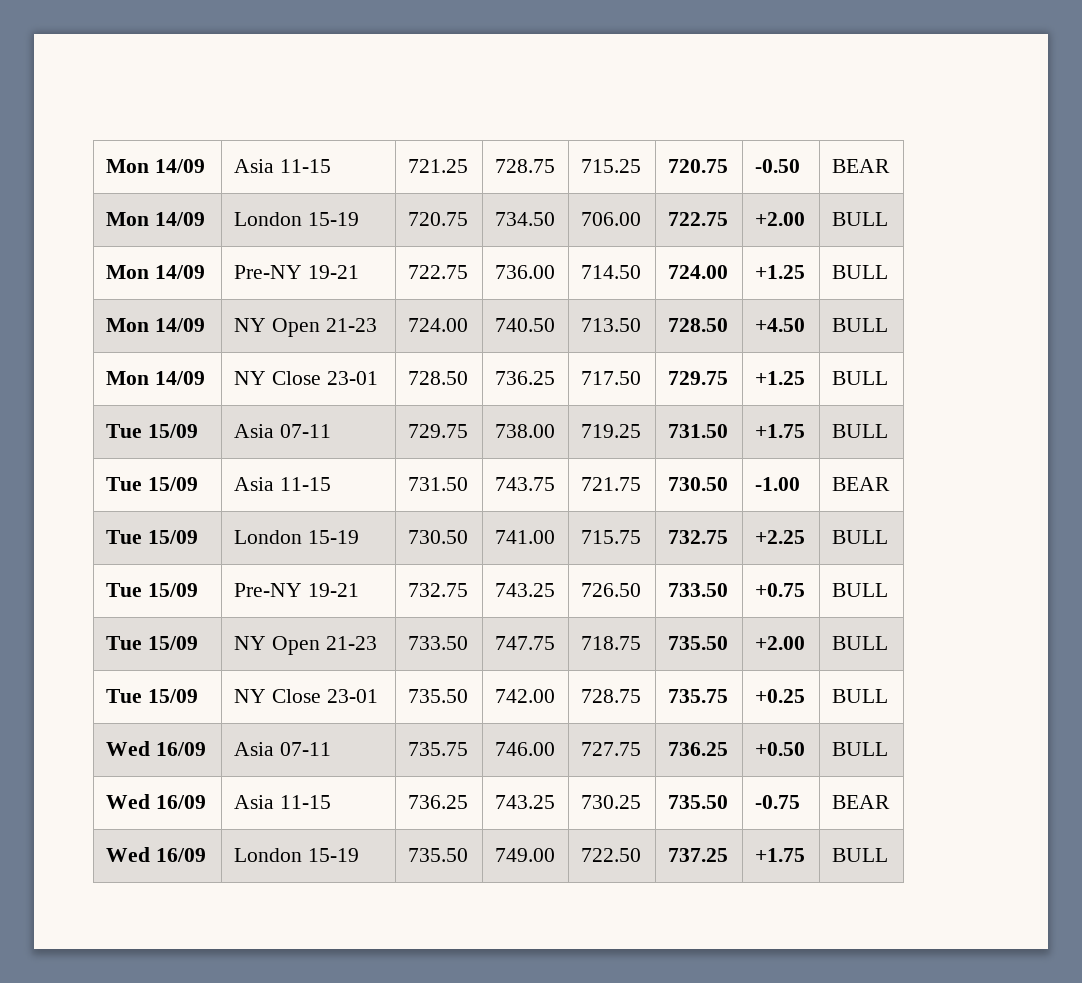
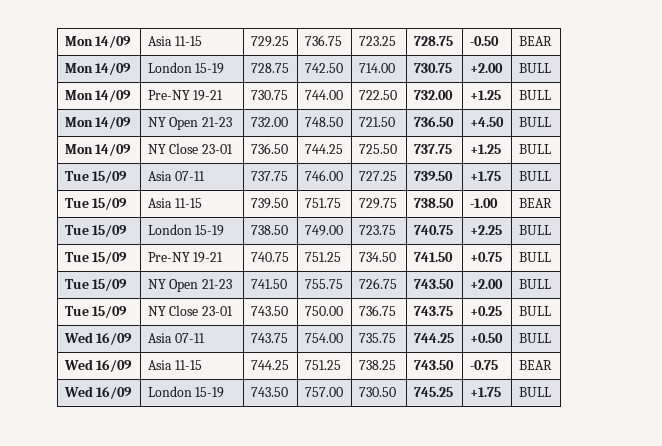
- Mon 14/09 | Asia 11-15 | 721.25 | 728.75 | 715.25 | 720.75 | -0.50 | BEAR
+ Mon 14/09 | Asia 11-15 | 729.25 | 736.75 | 723.25 | 728.75 | -0.50 | BEAR
- Mon 14/09 | London 15-19 | 720.75 | 734.50 | 706.00 | 722.75 | +2.00 | BULL
+ Mon 14/09 | London 15-19 | 728.75 | 742.50 | 714.00 | 730.75 | +2.00 | BULL
- Mon 14/09 | Pre-NY 19-21 | 722.75 | 736.00 | 714.50 | 724.00 | +1.25 | BULL
+ Mon 14/09 | Pre-NY 19-21 | 730.75 | 744.00 | 722.50 | 732.00 | +1.25 | BULL
- Mon 14/09 | NY Open 21-23 | 724.00 | 740.50 | 713.50 | 728.50 | +4.50 | BULL
+ Mon 14/09 | NY Open 21-23 | 732.00 | 748.50 | 721.50 | 736.50 | +4.50 | BULL
- Mon 14/09 | NY Close 23-01 | 728.50 | 736.25 | 717.50 | 729.75 | +1.25 | BULL
+ Mon 14/09 | NY Close 23-01 | 736.50 | 744.25 | 725.50 | 737.75 | +1.25 | BULL
- Tue 15/09 | Asia 07-11 | 729.75 | 738.00 | 719.25 | 731.50 | +1.75 | BULL
+ Tue 15/09 | Asia 07-11 | 737.75 | 746.00 | 727.25 | 739.50 | +1.75 | BULL
- Tue 15/09 | Asia 11-15 | 731.50 | 743.75 | 721.75 | 730.50 | -1.00 | BEAR
+ Tue 15/09 | Asia 11-15 | 739.50 | 751.75 | 729.75 | 738.50 | -1.00 | BEAR
- Tue 15/09 | London 15-19 | 730.50 | 741.00 | 715.75 | 732.75 | +2.25 | BULL
+ Tue 15/09 | London 15-19 | 738.50 | 749.00 | 723.75 | 740.75 | +2.25 | BULL
- Tue 15/09 | Pre-NY 19-21 | 732.75 | 743.25 | 726.50 | 733.50 | +0.75 | BULL
+ Tue 15/09 | Pre-NY 19-21 | 740.75 | 751.25 | 734.50 | 741.50 | +0.75 | BULL
- Tue 15/09 | NY Open 21-23 | 733.50 | 747.75 | 718.75 | 735.50 | +2.00 | BULL
+ Tue 15/09 | NY Open 21-23 | 741.50 | 755.75 | 726.75 | 743.50 | +2.00 | BULL
- Tue 15/09 | NY Close 23-01 | 735.50 | 742.00 | 728.75 | 735.75 | +0.25 | BULL
+ Tue 15/09 | NY Close 23-01 | 743.50 | 750.00 | 736.75 | 743.75 | +0.25 | BULL
- Wed 16/09 | Asia 07-11 | 735.75 | 746.00 | 727.75 | 736.25 | +0.50 | BULL
+ Wed 16/09 | Asia 07-11 | 743.75 | 754.00 | 735.75 | 744.25 | +0.50 | BULL
- Wed 16/09 | Asia 11-15 | 736.25 | 743.25 | 730.25 | 735.50 | -0.75 | BEAR
+ Wed 16/09 | Asia 11-15 | 744.25 | 751.25 | 738.25 | 743.50 | -0.75 | BEAR
- Wed 16/09 | London 15-19 | 735.50 | 749.00 | 722.50 | 737.25 | +1.75 | BULL
+ Wed 16/09 | London 15-19 | 743.50 | 757.00 | 730.50 | 745.25 | +1.75 | BULL

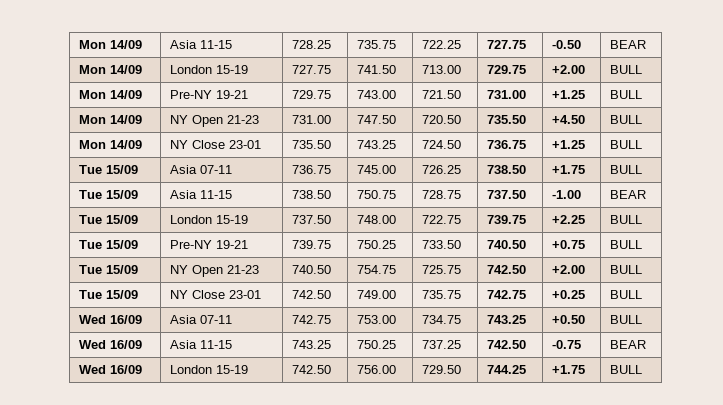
- Mon 14/09 | Asia 11-15 | 729.25 | 736.75 | 723.25 | 728.75 | -0.50 | BEAR
+ Mon 14/09 | Asia 11-15 | 728.25 | 735.75 | 722.25 | 727.75 | -0.50 | BEAR
- Mon 14/09 | London 15-19 | 728.75 | 742.50 | 714.00 | 730.75 | +2.00 | BULL
+ Mon 14/09 | London 15-19 | 727.75 | 741.50 | 713.00 | 729.75 | +2.00 | BULL
- Mon 14/09 | Pre-NY 19-21 | 730.75 | 744.00 | 722.50 | 732.00 | +1.25 | BULL
+ Mon 14/09 | Pre-NY 19-21 | 729.75 | 743.00 | 721.50 | 731.00 | +1.25 | BULL
- Mon 14/09 | NY Open 21-23 | 732.00 | 748.50 | 721.50 | 736.50 | +4.50 | BULL
+ Mon 14/09 | NY Open 21-23 | 731.00 | 747.50 | 720.50 | 735.50 | +4.50 | BULL
- Mon 14/09 | NY Close 23-01 | 736.50 | 744.25 | 725.50 | 737.75 | +1.25 | BULL
+ Mon 14/09 | NY Close 23-01 | 735.50 | 743.25 | 724.50 | 736.75 | +1.25 | BULL
- Tue 15/09 | Asia 07-11 | 737.75 | 746.00 | 727.25 | 739.50 | +1.75 | BULL
+ Tue 15/09 | Asia 07-11 | 736.75 | 745.00 | 726.25 | 738.50 | +1.75 | BULL
- Tue 15/09 | Asia 11-15 | 739.50 | 751.75 | 729.75 | 738.50 | -1.00 | BEAR
+ Tue 15/09 | Asia 11-15 | 738.50 | 750.75 | 728.75 | 737.50 | -1.00 | BEAR
- Tue 15/09 | London 15-19 | 738.50 | 749.00 | 723.75 | 740.75 | +2.25 | BULL
+ Tue 15/09 | London 15-19 | 737.50 | 748.00 | 722.75 | 739.75 | +2.25 | BULL
- Tue 15/09 | Pre-NY 19-21 | 740.75 | 751.25 | 734.50 | 741.50 | +0.75 | BULL
+ Tue 15/09 | Pre-NY 19-21 | 739.75 | 750.25 | 733.50 | 740.50 | +0.75 | BULL
- Tue 15/09 | NY Open 21-23 | 741.50 | 755.75 | 726.75 | 743.50 | +2.00 | BULL
+ Tue 15/09 | NY Open 21-23 | 740.50 | 754.75 | 725.75 | 742.50 | +2.00 | BULL
- Tue 15/09 | NY Close 23-01 | 743.50 | 750.00 | 736.75 | 743.75 | +0.25 | BULL
+ Tue 15/09 | NY Close 23-01 | 742.50 | 749.00 | 735.75 | 742.75 | +0.25 | BULL
- Wed 16/09 | Asia 07-11 | 743.75 | 754.00 | 735.75 | 744.25 | +0.50 | BULL
+ Wed 16/09 | Asia 07-11 | 742.75 | 753.00 | 734.75 | 743.25 | +0.50 | BULL
- Wed 16/09 | Asia 11-15 | 744.25 | 751.25 | 738.25 | 743.50 | -0.75 | BEAR
+ Wed 16/09 | Asia 11-15 | 743.25 | 750.25 | 737.25 | 742.50 | -0.75 | BEAR
- Wed 16/09 | London 15-19 | 743.50 | 757.00 | 730.50 | 745.25 | +1.75 | BULL
+ Wed 16/09 | London 15-19 | 742.50 | 756.00 | 729.50 | 744.25 | +1.75 | BULL

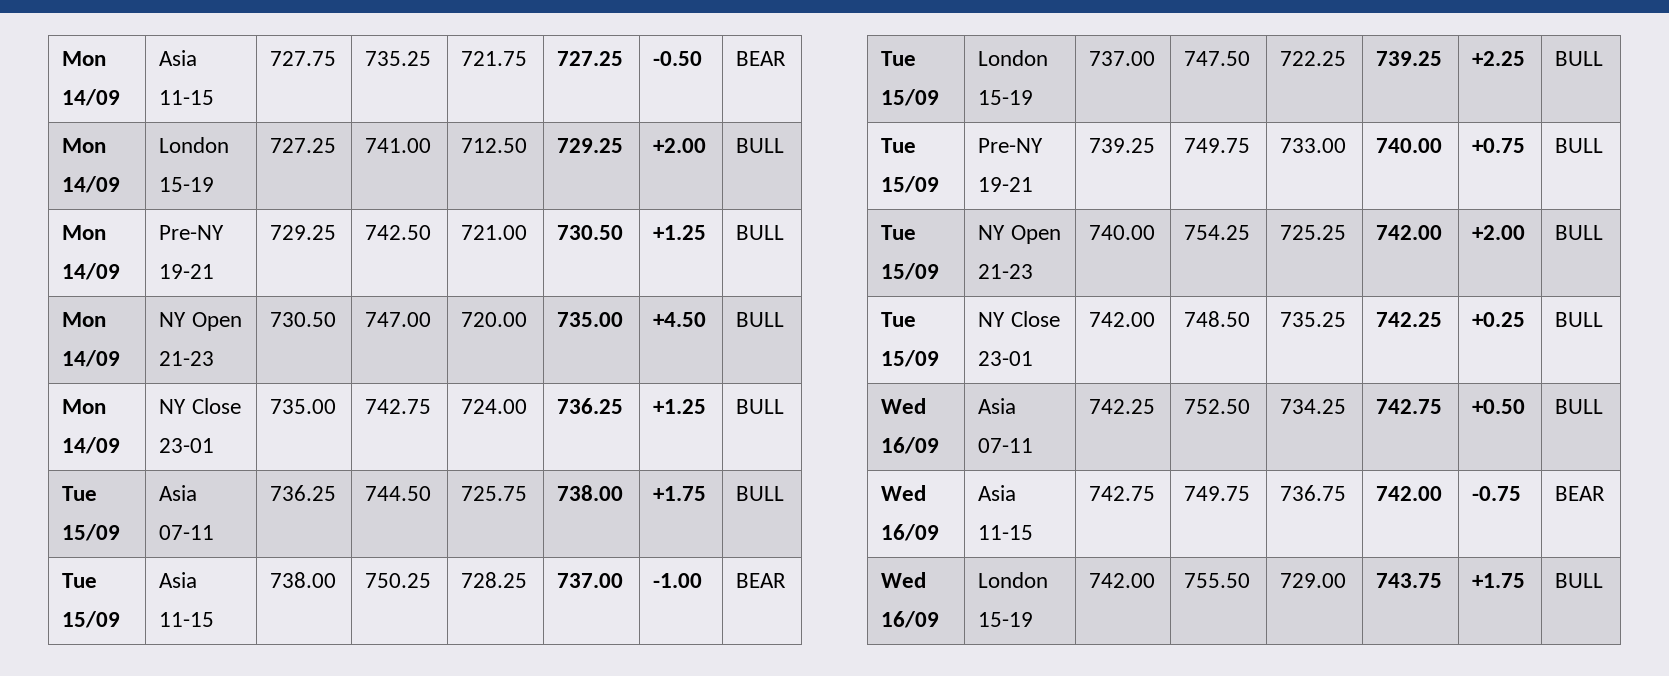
- Mon 14/09 | Asia 11-15 | 728.25 | 735.75 | 722.25 | 727.75 | -0.50 | BEAR
+ Mon 14/09 | Asia 11-15 | 727.75 | 735.25 | 721.75 | 727.25 | -0.50 | BEAR
- Mon 14/09 | London 15-19 | 727.75 | 741.50 | 713.00 | 729.75 | +2.00 | BULL
+ Mon 14/09 | London 15-19 | 727.25 | 741.00 | 712.50 | 729.25 | +2.00 | BULL
- Mon 14/09 | Pre-NY 19-21 | 729.75 | 743.00 | 721.50 | 731.00 | +1.25 | BULL
+ Mon 14/09 | Pre-NY 19-21 | 729.25 | 742.50 | 721.00 | 730.50 | +1.25 | BULL
- Mon 14/09 | NY Open 21-23 | 731.00 | 747.50 | 720.50 | 735.50 | +4.50 | BULL
+ Mon 14/09 | NY Open 21-23 | 730.50 | 747.00 | 720.00 | 735.00 | +4.50 | BULL
- Mon 14/09 | NY Close 23-01 | 735.50 | 743.25 | 724.50 | 736.75 | +1.25 | BULL
+ Mon 14/09 | NY Close 23-01 | 735.00 | 742.75 | 724.00 | 736.25 | +1.25 | BULL
- Tue 15/09 | Asia 07-11 | 736.75 | 745.00 | 726.25 | 738.50 | +1.75 | BULL
+ Tue 15/09 | Asia 07-11 | 736.25 | 744.50 | 725.75 | 738.00 | +1.75 | BULL
- Tue 15/09 | Asia 11-15 | 738.50 | 750.75 | 728.75 | 737.50 | -1.00 | BEAR
+ Tue 15/09 | Asia 11-15 | 738.00 | 750.25 | 728.25 | 737.00 | -1.00 | BEAR
- Tue 15/09 | London 15-19 | 737.50 | 748.00 | 722.75 | 739.75 | +2.25 | BULL
+ Tue 15/09 | London 15-19 | 737.00 | 747.50 | 722.25 | 739.25 | +2.25 | BULL
- Tue 15/09 | Pre-NY 19-21 | 739.75 | 750.25 | 733.50 | 740.50 | +0.75 | BULL
+ Tue 15/09 | Pre-NY 19-21 | 739.25 | 749.75 | 733.00 | 740.00 | +0.75 | BULL
- Tue 15/09 | NY Open 21-23 | 740.50 | 754.75 | 725.75 | 742.50 | +2.00 | BULL
+ Tue 15/09 | NY Open 21-23 | 740.00 | 754.25 | 725.25 | 742.00 | +2.00 | BULL
- Tue 15/09 | NY Close 23-01 | 742.50 | 749.00 | 735.75 | 742.75 | +0.25 | BULL
+ Tue 15/09 | NY Close 23-01 | 742.00 | 748.50 | 735.25 | 742.25 | +0.25 | BULL
- Wed 16/09 | Asia 07-11 | 742.75 | 753.00 | 734.75 | 743.25 | +0.50 | BULL
+ Wed 16/09 | Asia 07-11 | 742.25 | 752.50 | 734.25 | 742.75 | +0.50 | BULL
- Wed 16/09 | Asia 11-15 | 743.25 | 750.25 | 737.25 | 742.50 | -0.75 | BEAR
+ Wed 16/09 | Asia 11-15 | 742.75 | 749.75 | 736.75 | 742.00 | -0.75 | BEAR
- Wed 16/09 | London 15-19 | 742.50 | 756.00 | 729.50 | 744.25 | +1.75 | BULL
+ Wed 16/09 | London 15-19 | 742.00 | 755.50 | 729.00 | 743.75 | +1.75 | BULL

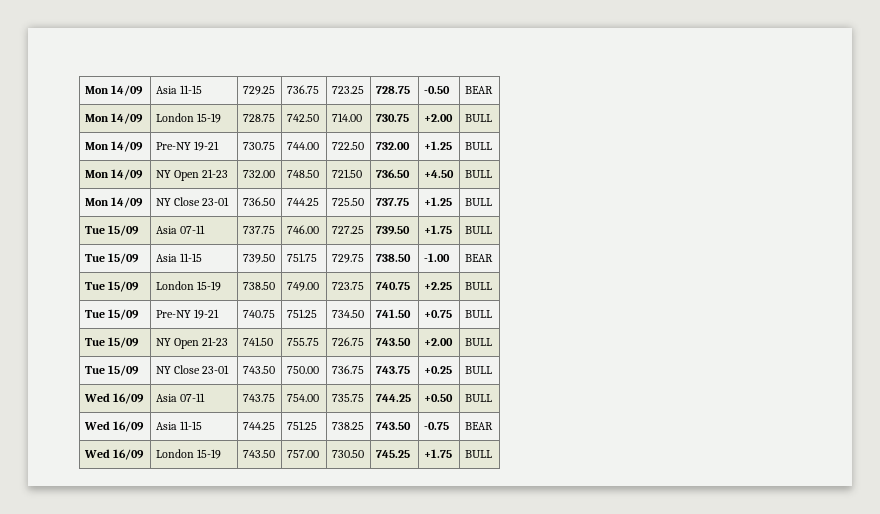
- Mon 14/09 | Asia 11-15 | 727.75 | 735.25 | 721.75 | 727.25 | -0.50 | BEAR
+ Mon 14/09 | Asia 11-15 | 729.25 | 736.75 | 723.25 | 728.75 | -0.50 | BEAR
- Mon 14/09 | London 15-19 | 727.25 | 741.00 | 712.50 | 729.25 | +2.00 | BULL
+ Mon 14/09 | London 15-19 | 728.75 | 742.50 | 714.00 | 730.75 | +2.00 | BULL
- Mon 14/09 | Pre-NY 19-21 | 729.25 | 742.50 | 721.00 | 730.50 | +1.25 | BULL
+ Mon 14/09 | Pre-NY 19-21 | 730.75 | 744.00 | 722.50 | 732.00 | +1.25 | BULL
- Mon 14/09 | NY Open 21-23 | 730.50 | 747.00 | 720.00 | 735.00 | +4.50 | BULL
+ Mon 14/09 | NY Open 21-23 | 732.00 | 748.50 | 721.50 | 736.50 | +4.50 | BULL
- Mon 14/09 | NY Close 23-01 | 735.00 | 742.75 | 724.00 | 736.25 | +1.25 | BULL
+ Mon 14/09 | NY Close 23-01 | 736.50 | 744.25 | 725.50 | 737.75 | +1.25 | BULL
- Tue 15/09 | Asia 07-11 | 736.25 | 744.50 | 725.75 | 738.00 | +1.75 | BULL
+ Tue 15/09 | Asia 07-11 | 737.75 | 746.00 | 727.25 | 739.50 | +1.75 | BULL
- Tue 15/09 | Asia 11-15 | 738.00 | 750.25 | 728.25 | 737.00 | -1.00 | BEAR
+ Tue 15/09 | Asia 11-15 | 739.50 | 751.75 | 729.75 | 738.50 | -1.00 | BEAR
- Tue 15/09 | London 15-19 | 737.00 | 747.50 | 722.25 | 739.25 | +2.25 | BULL
+ Tue 15/09 | London 15-19 | 738.50 | 749.00 | 723.75 | 740.75 | +2.25 | BULL
- Tue 15/09 | Pre-NY 19-21 | 739.25 | 749.75 | 733.00 | 740.00 | +0.75 | BULL
+ Tue 15/09 | Pre-NY 19-21 | 740.75 | 751.25 | 734.50 | 741.50 | +0.75 | BULL
- Tue 15/09 | NY Open 21-23 | 740.00 | 754.25 | 725.25 | 742.00 | +2.00 | BULL
+ Tue 15/09 | NY Open 21-23 | 741.50 | 755.75 | 726.75 | 743.50 | +2.00 | BULL
- Tue 15/09 | NY Close 23-01 | 742.00 | 748.50 | 735.25 | 742.25 | +0.25 | BULL
+ Tue 15/09 | NY Close 23-01 | 743.50 | 750.00 | 736.75 | 743.75 | +0.25 | BULL
- Wed 16/09 | Asia 07-11 | 742.25 | 752.50 | 734.25 | 742.75 | +0.50 | BULL
+ Wed 16/09 | Asia 07-11 | 743.75 | 754.00 | 735.75 | 744.25 | +0.50 | BULL
- Wed 16/09 | Asia 11-15 | 742.75 | 749.75 | 736.75 | 742.00 | -0.75 | BEAR
+ Wed 16/09 | Asia 11-15 | 744.25 | 751.25 | 738.25 | 743.50 | -0.75 | BEAR
- Wed 16/09 | London 15-19 | 742.00 | 755.50 | 729.00 | 743.75 | +1.75 | BULL
+ Wed 16/09 | London 15-19 | 743.50 | 757.00 | 730.50 | 745.25 | +1.75 | BULL

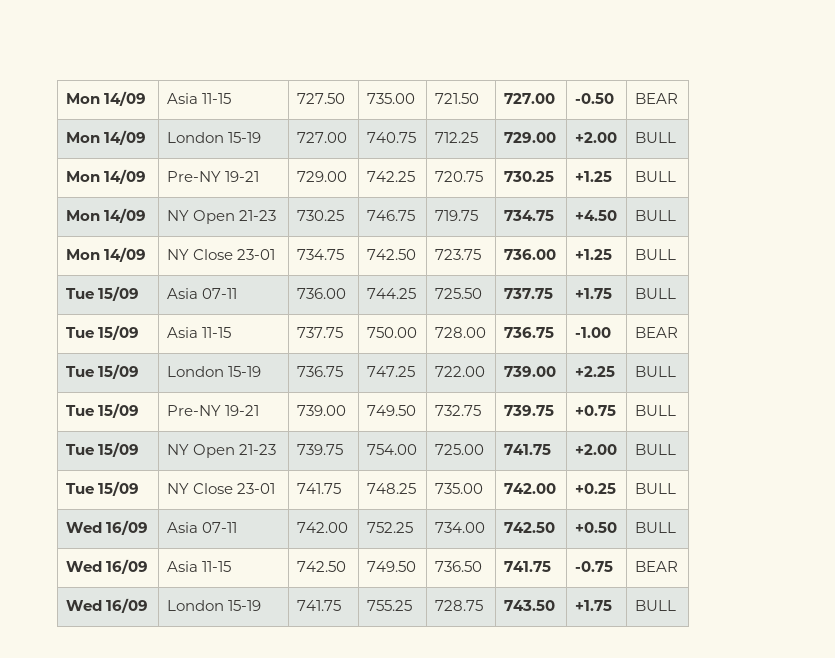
- Mon 14/09 | Asia 11-15 | 729.25 | 736.75 | 723.25 | 728.75 | -0.50 | BEAR
+ Mon 14/09 | Asia 11-15 | 727.50 | 735.00 | 721.50 | 727.00 | -0.50 | BEAR
- Mon 14/09 | London 15-19 | 728.75 | 742.50 | 714.00 | 730.75 | +2.00 | BULL
+ Mon 14/09 | London 15-19 | 727.00 | 740.75 | 712.25 | 729.00 | +2.00 | BULL
- Mon 14/09 | Pre-NY 19-21 | 730.75 | 744.00 | 722.50 | 732.00 | +1.25 | BULL
+ Mon 14/09 | Pre-NY 19-21 | 729.00 | 742.25 | 720.75 | 730.25 | +1.25 | BULL
- Mon 14/09 | NY Open 21-23 | 732.00 | 748.50 | 721.50 | 736.50 | +4.50 | BULL
+ Mon 14/09 | NY Open 21-23 | 730.25 | 746.75 | 719.75 | 734.75 | +4.50 | BULL
- Mon 14/09 | NY Close 23-01 | 736.50 | 744.25 | 725.50 | 737.75 | +1.25 | BULL
+ Mon 14/09 | NY Close 23-01 | 734.75 | 742.50 | 723.75 | 736.00 | +1.25 | BULL
- Tue 15/09 | Asia 07-11 | 737.75 | 746.00 | 727.25 | 739.50 | +1.75 | BULL
+ Tue 15/09 | Asia 07-11 | 736.00 | 744.25 | 725.50 | 737.75 | +1.75 | BULL
- Tue 15/09 | Asia 11-15 | 739.50 | 751.75 | 729.75 | 738.50 | -1.00 | BEAR
+ Tue 15/09 | Asia 11-15 | 737.75 | 750.00 | 728.00 | 736.75 | -1.00 | BEAR
- Tue 15/09 | London 15-19 | 738.50 | 749.00 | 723.75 | 740.75 | +2.25 | BULL
+ Tue 15/09 | London 15-19 | 736.75 | 747.25 | 722.00 | 739.00 | +2.25 | BULL
- Tue 15/09 | Pre-NY 19-21 | 740.75 | 751.25 | 734.50 | 741.50 | +0.75 | BULL
+ Tue 15/09 | Pre-NY 19-21 | 739.00 | 749.50 | 732.75 | 739.75 | +0.75 | BULL
- Tue 15/09 | NY Open 21-23 | 741.50 | 755.75 | 726.75 | 743.50 | +2.00 | BULL
+ Tue 15/09 | NY Open 21-23 | 739.75 | 754.00 | 725.00 | 741.75 | +2.00 | BULL
- Tue 15/09 | NY Close 23-01 | 743.50 | 750.00 | 736.75 | 743.75 | +0.25 | BULL
+ Tue 15/09 | NY Close 23-01 | 741.75 | 748.25 | 735.00 | 742.00 | +0.25 | BULL
- Wed 16/09 | Asia 07-11 | 743.75 | 754.00 | 735.75 | 744.25 | +0.50 | BULL
+ Wed 16/09 | Asia 07-11 | 742.00 | 752.25 | 734.00 | 742.50 | +0.50 | BULL
- Wed 16/09 | Asia 11-15 | 744.25 | 751.25 | 738.25 | 743.50 | -0.75 | BEAR
+ Wed 16/09 | Asia 11-15 | 742.50 | 749.50 | 736.50 | 741.75 | -0.75 | BEAR
- Wed 16/09 | London 15-19 | 743.50 | 757.00 | 730.50 | 745.25 | +1.75 | BULL
+ Wed 16/09 | London 15-19 | 741.75 | 755.25 | 728.75 | 743.50 | +1.75 | BULL

